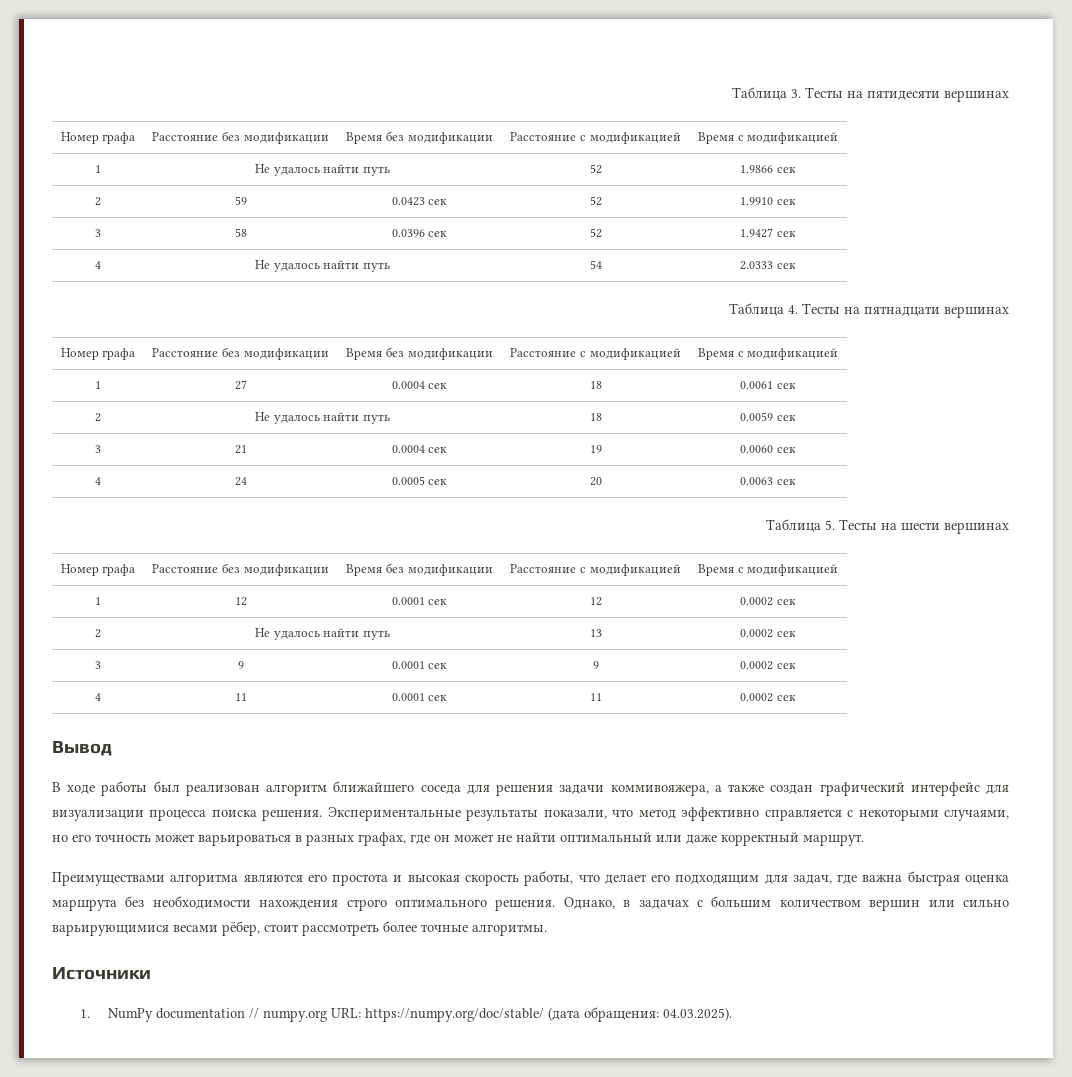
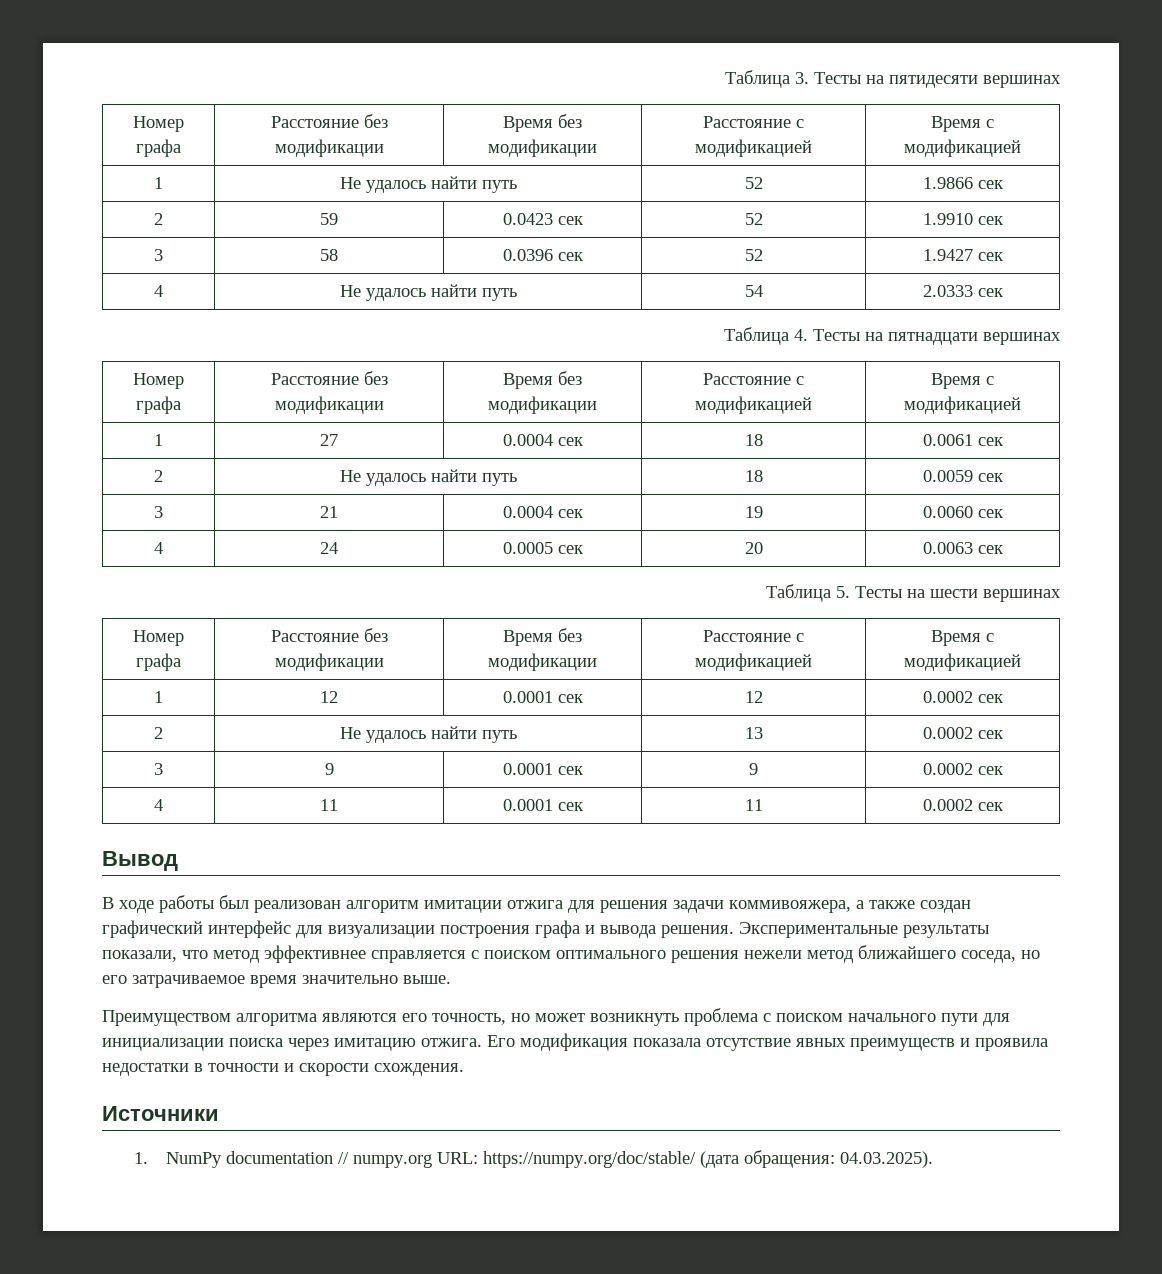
- В ходе работы был реализован алгоритм ближайшего соседа для решения задачи коммивояжера, а также создан графический интерфейс для визуализации процесса поиска решения.
+ В ходе работы был реализован алгоритм имитации отжига для решения задачи коммивояжера, а также создан графический интерфейс для визуализации построения графа и вывода решения.
- Экспериментальные результаты показали, что метод эффективно справляется с некоторыми случаями, но его точность может варьироваться в разных графах, где он может не найти оптимальный или даже корректный маршрут.
- Преимуществами алгоритма являются его простота и высокая скорость работы, что делает его подходящим для задач, где важна быстрая оценка маршрута без необходимости нахождения строго оптимального решения. Однако, в задачах с большим количеством вершин или сильно варьирующимися весами рёбер, стоит рассмотреть более точные алгоритмы.
+ Экспериментальные результаты показали, что метод эффективнее справляется с поиском оптимального решения нежели метод ближайшего соседа, но его затрачиваемое время значительно выше.
+ Преимуществом алгоритма являются его точность, но может возникнуть проблема с поиском начального пути для инициализации поиска через имитацию отжига. Его модификация показала отсутствие явных преимуществ и проявила недостатки в точности и скорости схождения.

